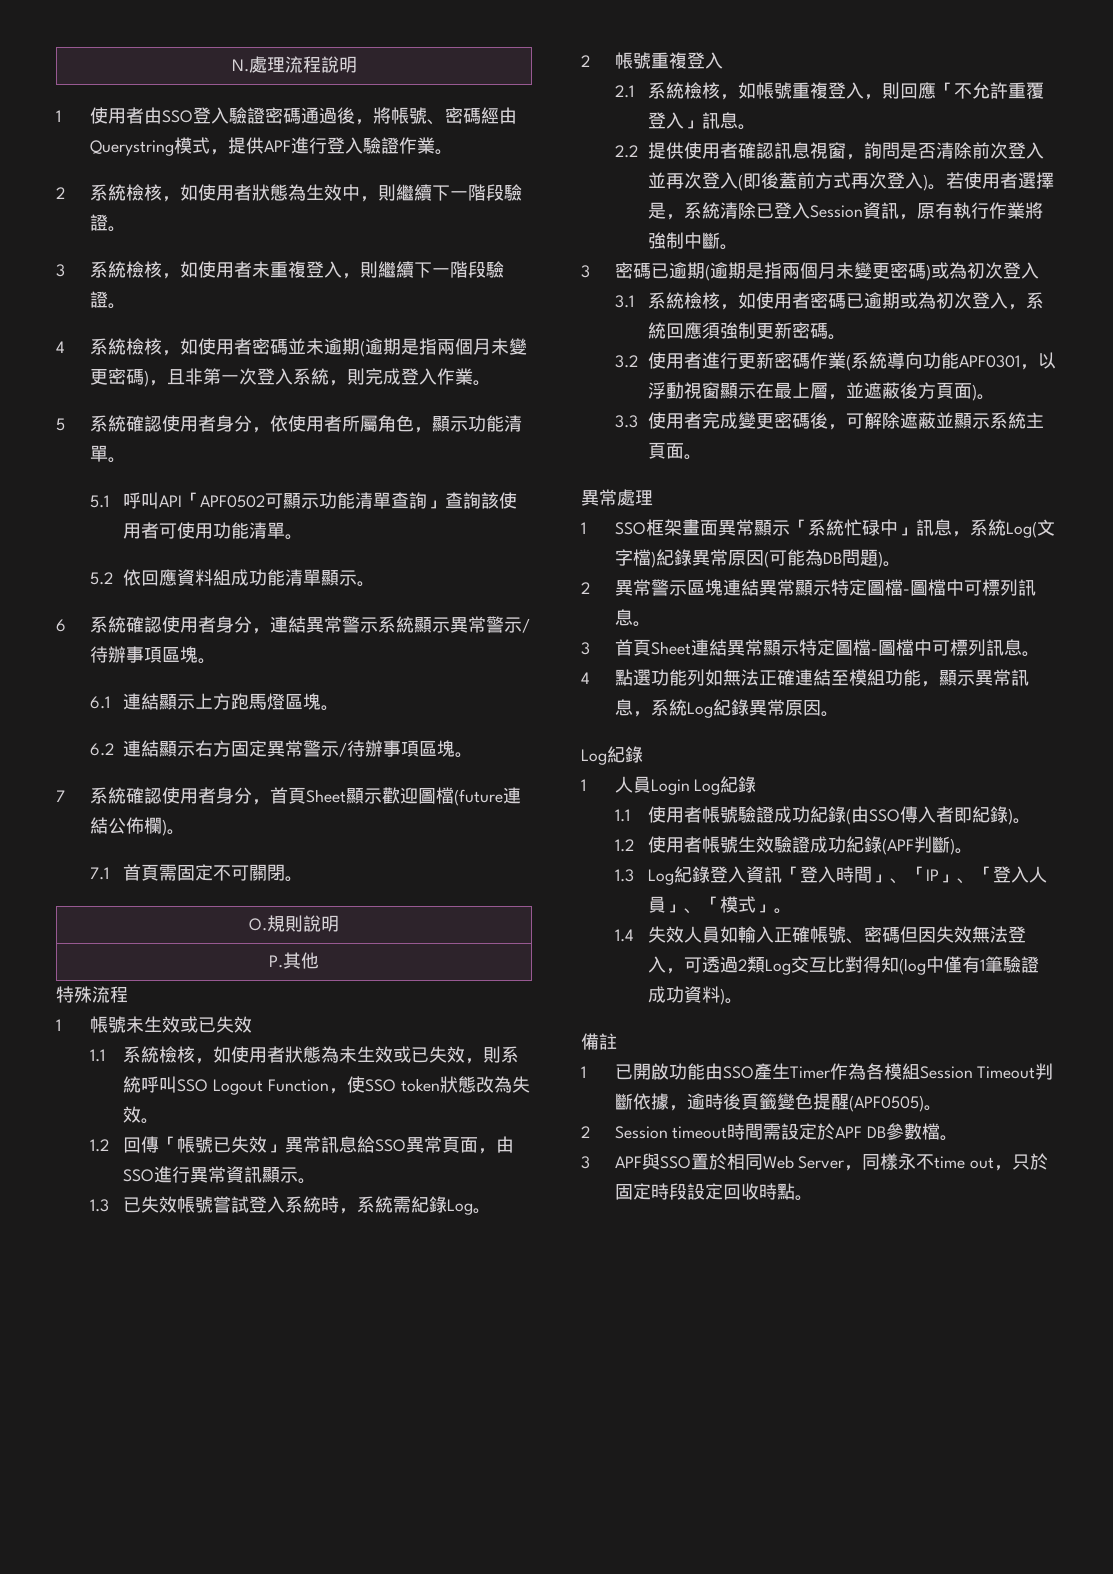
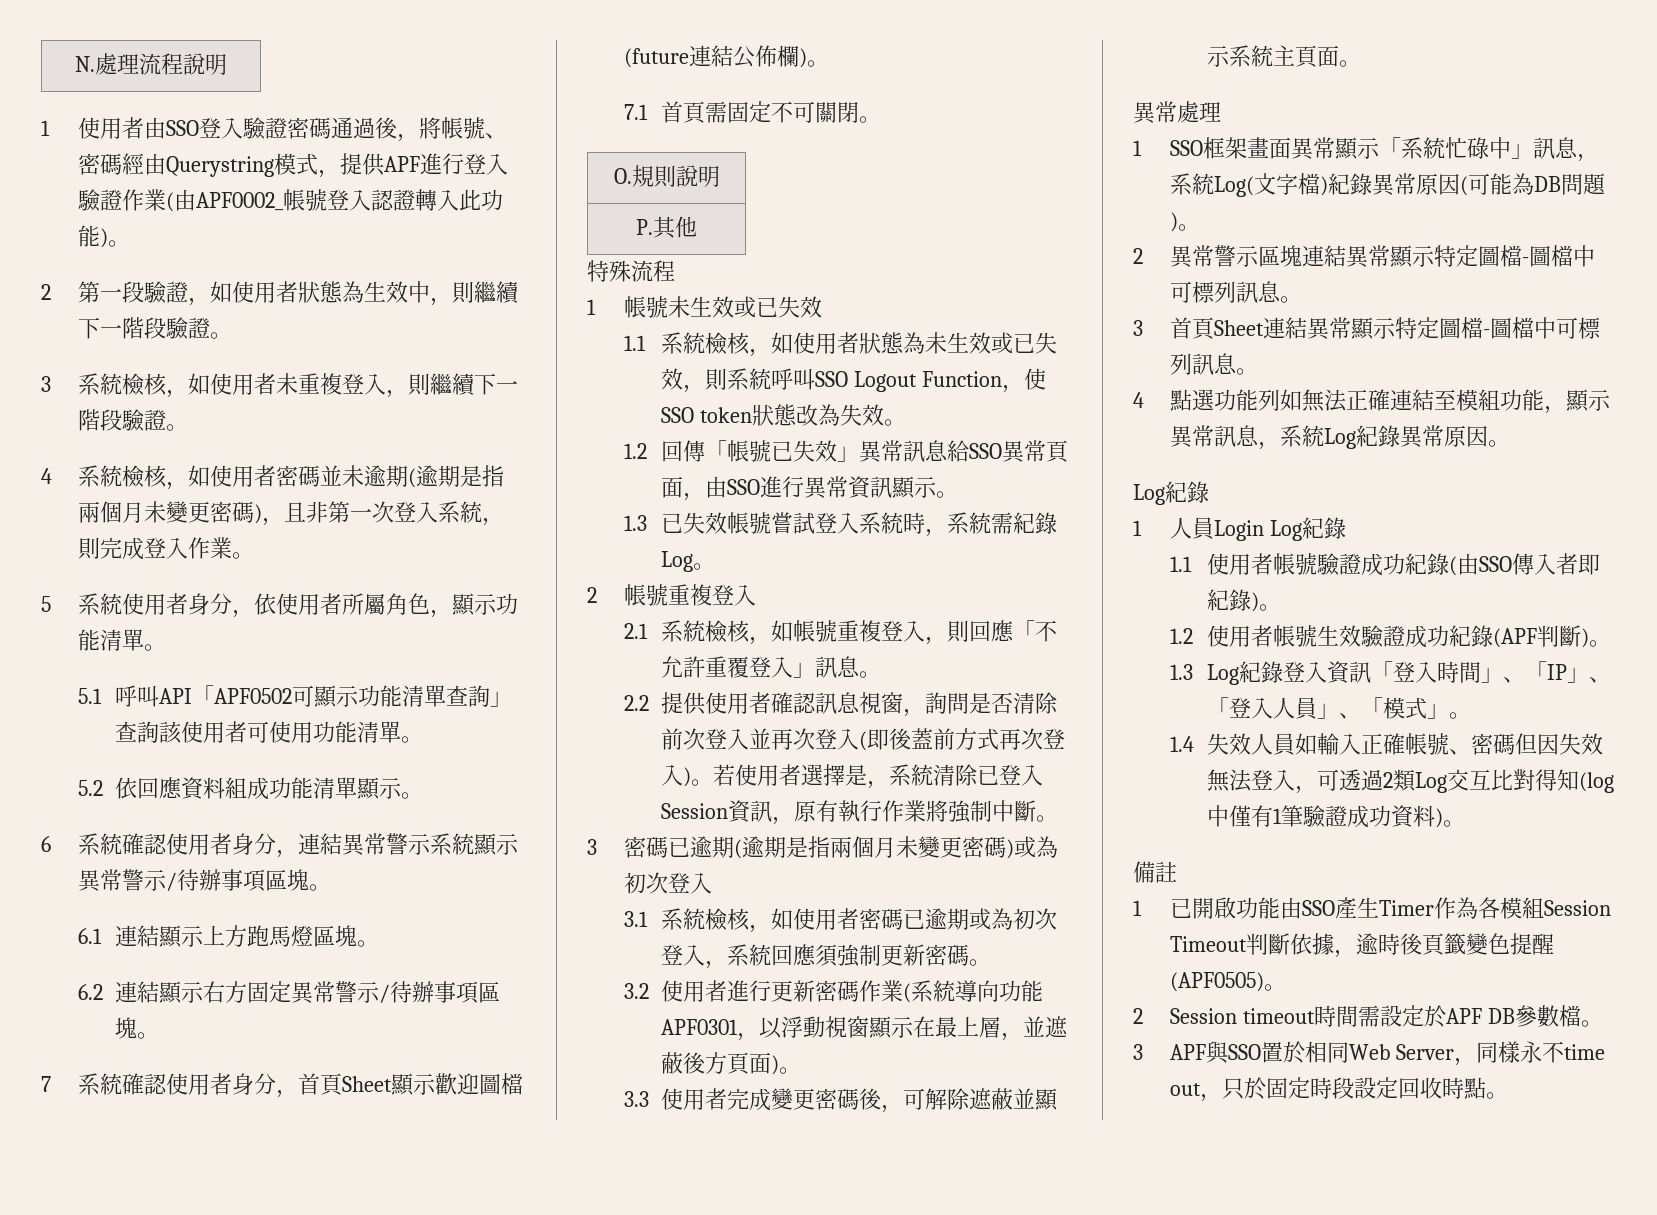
- 1使用者由SSO登入驗證密碼通過後，將帳號、密碼經由Querystring模式，提供APF進行登入驗證作業。
- 2系統檢核，如使用者狀態為生效中，則繼續下一階段驗證。
+ 1使用者由SSO登入驗證密碼通過後，將帳號、密碼經由Querystring模式，提供APF進行登入驗證作業(由APF0002_帳號登入認證轉入此功能)。
+ 2第一段驗證，如使用者狀態為生效中，則繼續下一階段驗證。
- 5系統確認使用者身分，依使用者所屬角色，顯示功能清單。
+ 5系統使用者身分，依使用者所屬角色，顯示功能清單。

